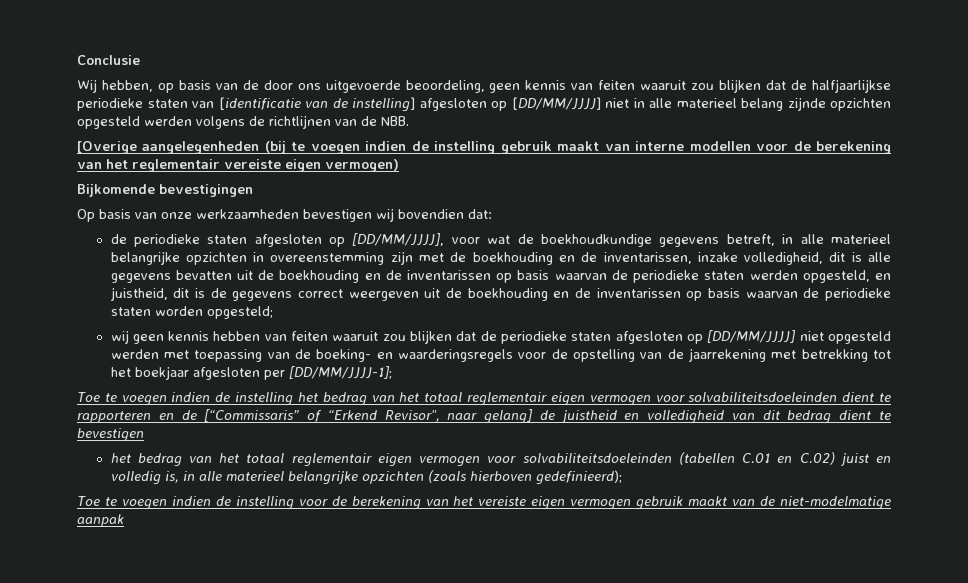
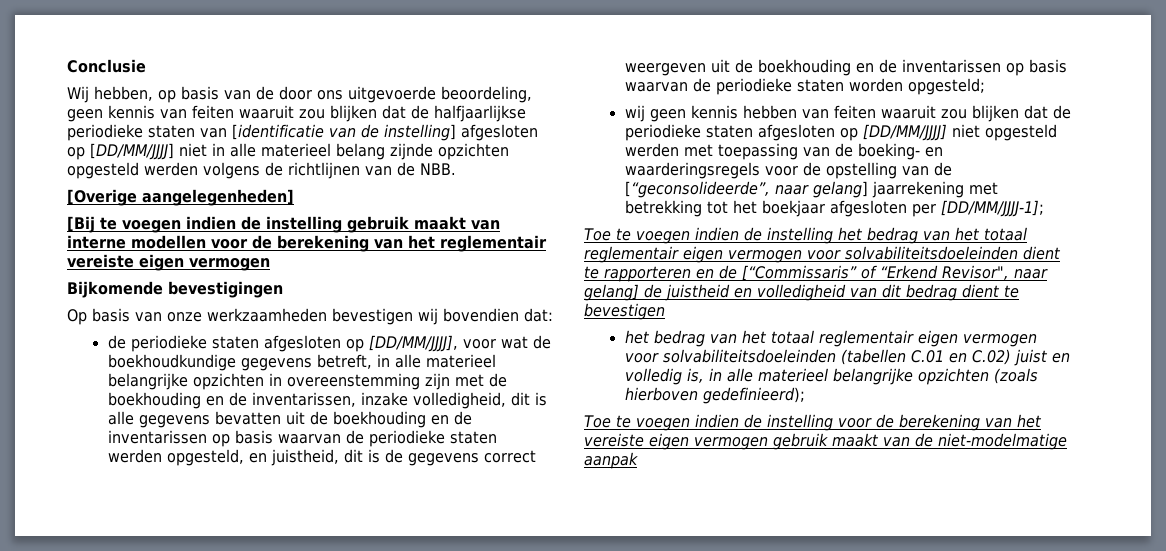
- [Overige aangelegenheden (bij te voegen indien de instelling gebruik maakt van interne modellen voor de berekening van het reglementair vereiste eigen vermogen)
+ [Overige aangelegenheden]
+ [Bij te voegen indien de instelling gebruik maakt van interne modellen voor de berekening van het reglementair vereiste eigen vermogen
- wij geen kennis hebben van feiten waaruit zou blijken dat de periodieke staten afgesloten op [DD/MM/JJJJ] niet opgesteld werden met toepassing van de boeking- en waarderingsregels voor de opstelling van de jaarrekening met betrekking tot het boekjaar afgesloten per [DD/MM/JJJJ-1];
+ wij geen kennis hebben van feiten waaruit zou blijken dat de periodieke staten afgesloten op [DD/MM/JJJJ] niet opgesteld werden met toepassing van de boeking- en waarderingsregels voor de opstelling van de [“geconsolideerde”, naar gelang] jaarrekening met betrekking tot het boekjaar afgesloten per [DD/MM/JJJJ-1];

